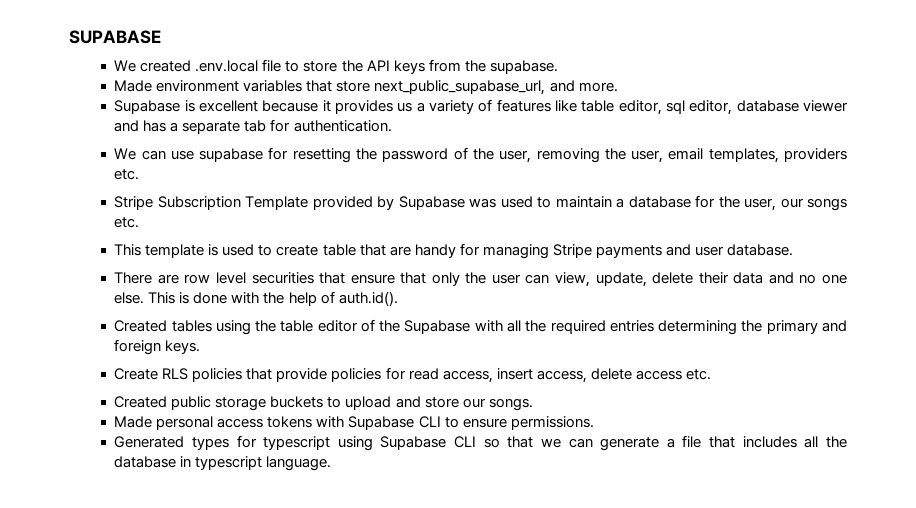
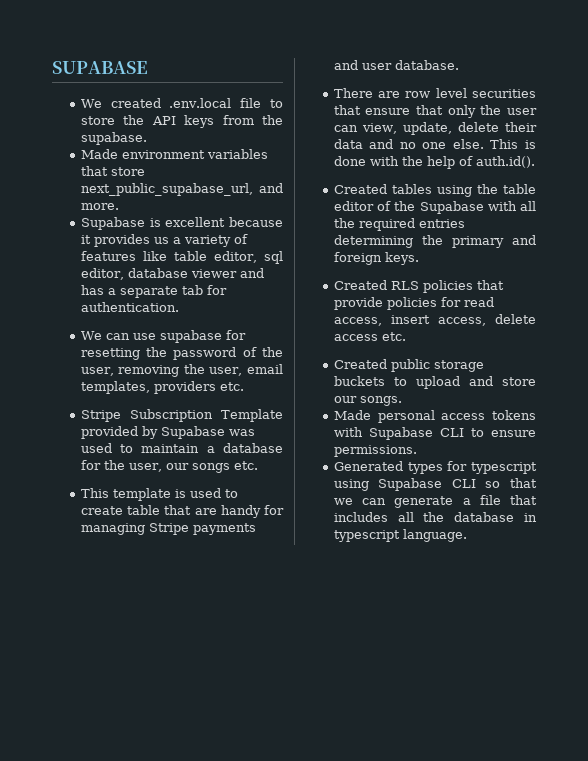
- Create RLS policies that provide policies for read access, insert access, delete access etc.
+ Created RLS policies that provide policies for read access, insert access, delete access etc.

